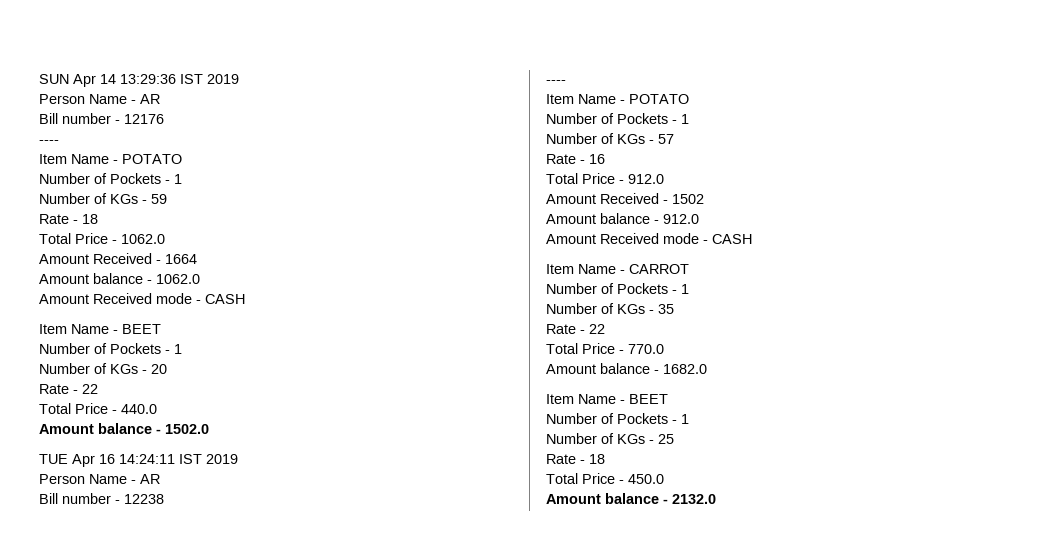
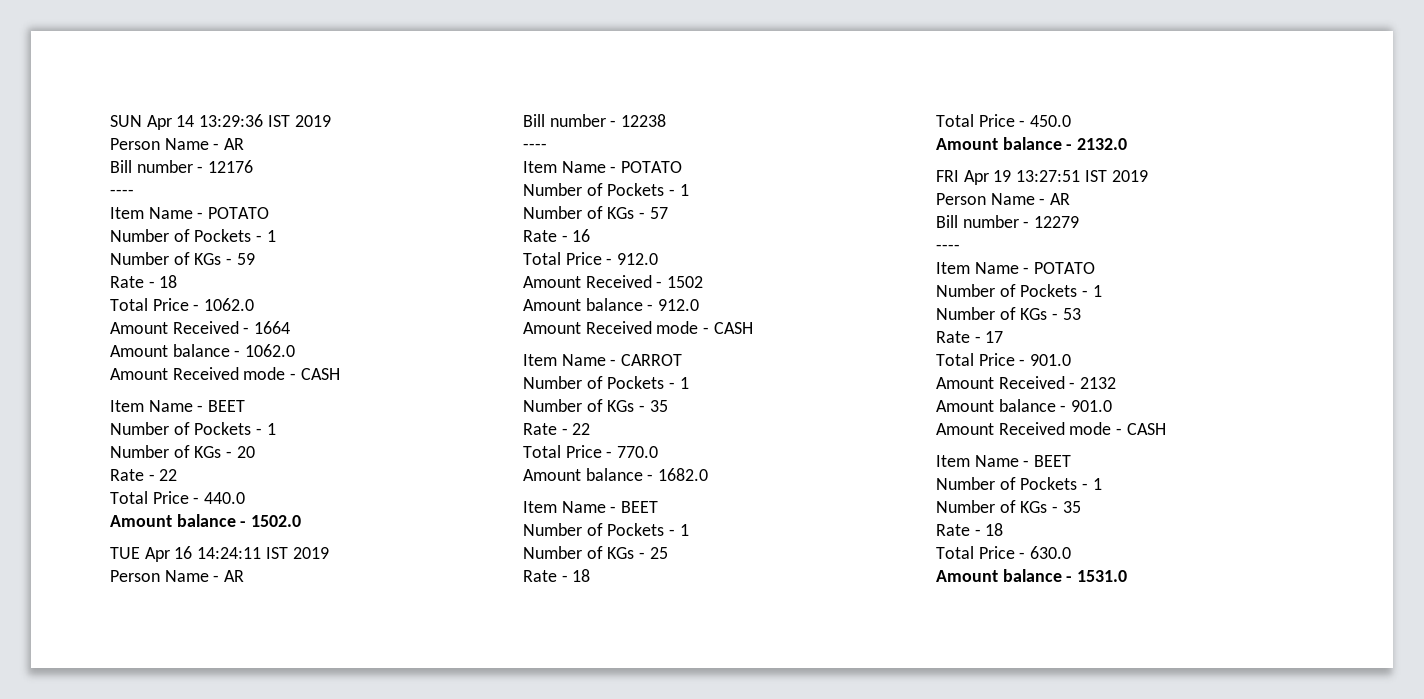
+ FRI Apr 19 13:27:51 IST 2019
+ Person Name - AR
+ Bill number - 12279
+ ----
+ Item Name - POTATO
+ Number of Pockets - 1
+ Number of KGs - 53
+ Rate - 17
+ Total Price - 901.0
+ Amount Received - 2132
+ Amount balance - 901.0
+ Amount Received mode - CASH
+ Item Name - BEET
+ Number of Pockets - 1
+ Number of KGs - 35
+ Rate - 18
+ Total Price - 630.0
+ Amount balance - 1531.0

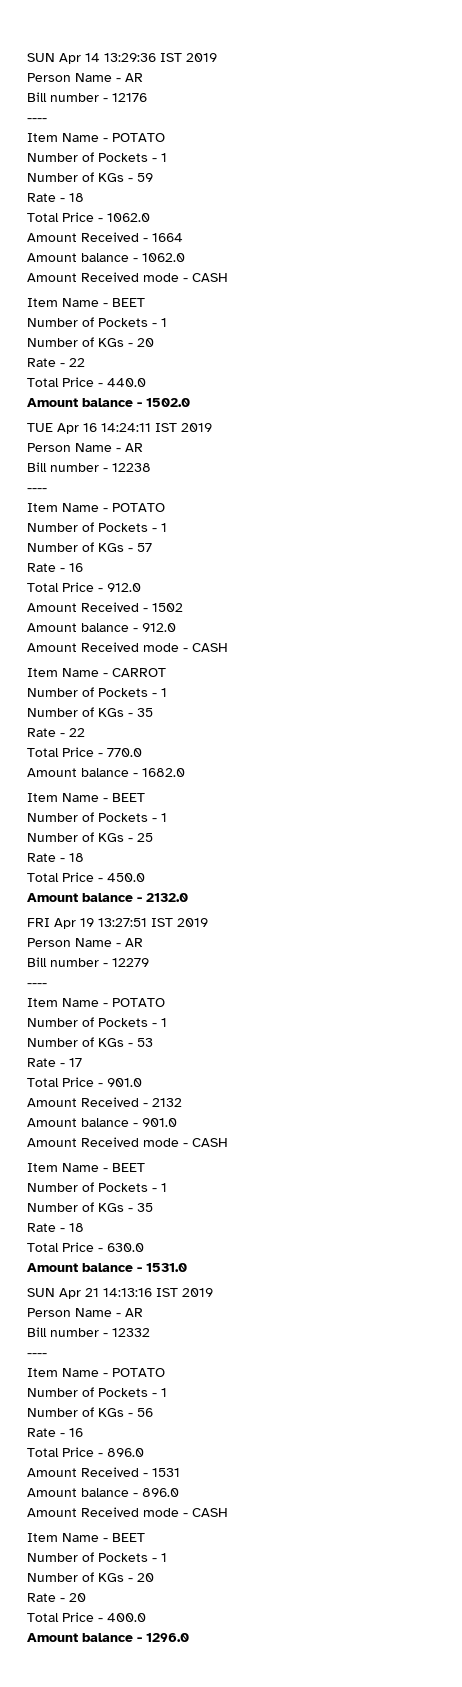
+ SUN Apr 21 14:13:16 IST 2019
+ Person Name - AR
+ Bill number - 12332
+ ----
+ Item Name - POTATO
+ Number of Pockets - 1
+ Number of KGs - 56
+ Rate - 16
+ Total Price - 896.0
+ Amount Received - 1531
+ Amount balance - 896.0
+ Amount Received mode - CASH
+ Item Name - BEET
+ Number of Pockets - 1
+ Number of KGs - 20
+ Rate - 20
+ Total Price - 400.0
+ Amount balance - 1296.0

